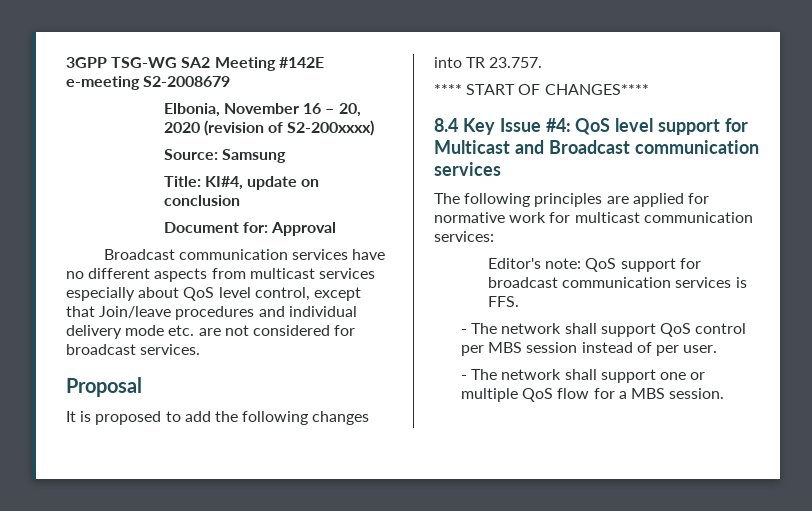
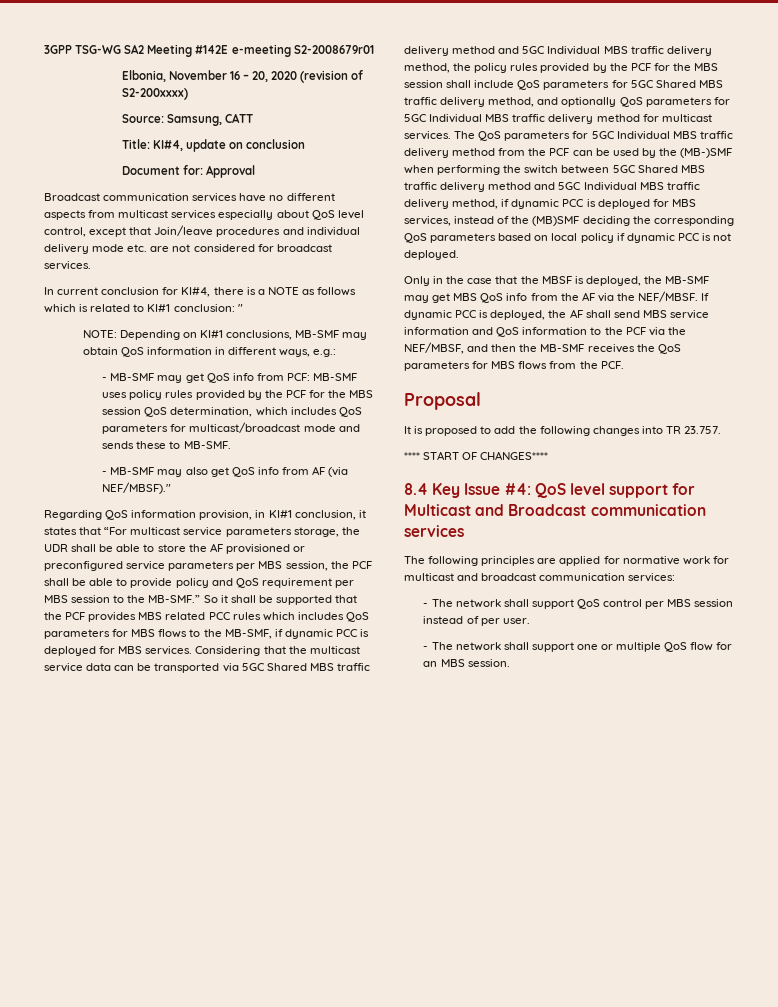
- 3GPP TSG-WG SA2 Meeting #142E e-meeting S2-2008679
+ 3GPP TSG-WG SA2 Meeting #142E e-meeting S2-2008679r01
- Source: Samsung
+ Source: Samsung, CATT
+ In current conclusion for KI#4, there is a NOTE as follows which is related to KI#1 conclusion: "
+ NOTE: Depending on KI#1 conclusions, MB-SMF may obtain QoS information in different ways, e.g.:
+ - MB-SMF may get QoS info from PCF: MB-SMF uses policy rules provided by the PCF for the MBS session QoS determination, which includes QoS parameters for multicast/broadcast mode and sends these to MB-SMF.
+ - MB-SMF may also get QoS info from AF (via NEF/MBSF)."
+ Regarding QoS information provision, in KI#1 conclusion, it states that “For multicast service parameters storage, the UDR shall be able to store the AF provisioned or preconfigured service parameters per MBS session, the PCF shall be able to provide policy and QoS requirement per MBS session to the MB-SMF.” So it shall be supported that the PCF provides MBS related PCC rules which includes QoS parameters for MBS flows to the MB-SMF, if dynamic PCC is deployed for MBS services. Considering that the multicast service data can be transported via 5GC Shared MBS traffic delivery method and 5GC Individual MBS traffic delivery method, the policy rules provided by the PCF for the MBS session shall include QoS parameters for 5GC Shared MBS traffic delivery method, and optionally QoS parameters for 5GC Individual MBS traffic delivery method for multicast services. The QoS parameters for 5GC Individual MBS traffic delivery method from the PCF can be used by the (MB-)SMF when performing the switch between 5GC Shared MBS traffic delivery method and 5GC Individual MBS traffic delivery method, if dynamic PCC is deployed for MBS services, instead of the (MB)SMF deciding the corresponding QoS parameters based on local policy if dynamic PCC is not deployed.
+ Only in the case that the MBSF is deployed, the MB-SMF may get MBS QoS info from the AF via the NEF/MBSF. If dynamic PCC is deployed, the AF shall send MBS service information and QoS information to the PCF via the NEF/MBSF, and then the MB-SMF receives the QoS parameters for MBS flows from the PCF.
- The following principles are applied for normative work for multicast communication services:
+ The following principles are applied for normative work for multicast and broadcast communication services:
- Editor's note: QoS support for broadcast communication services is FFS.
- - The network shall support one or multiple QoS flow for a MBS session.
+ - The network shall support one or multiple QoS flow for an MBS session.

